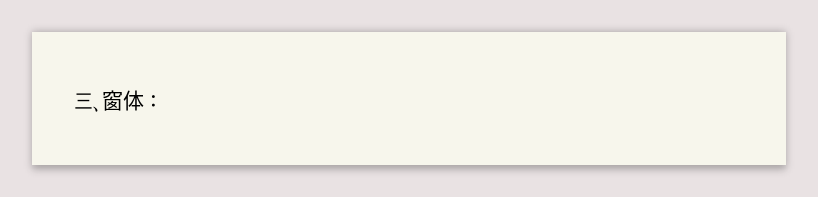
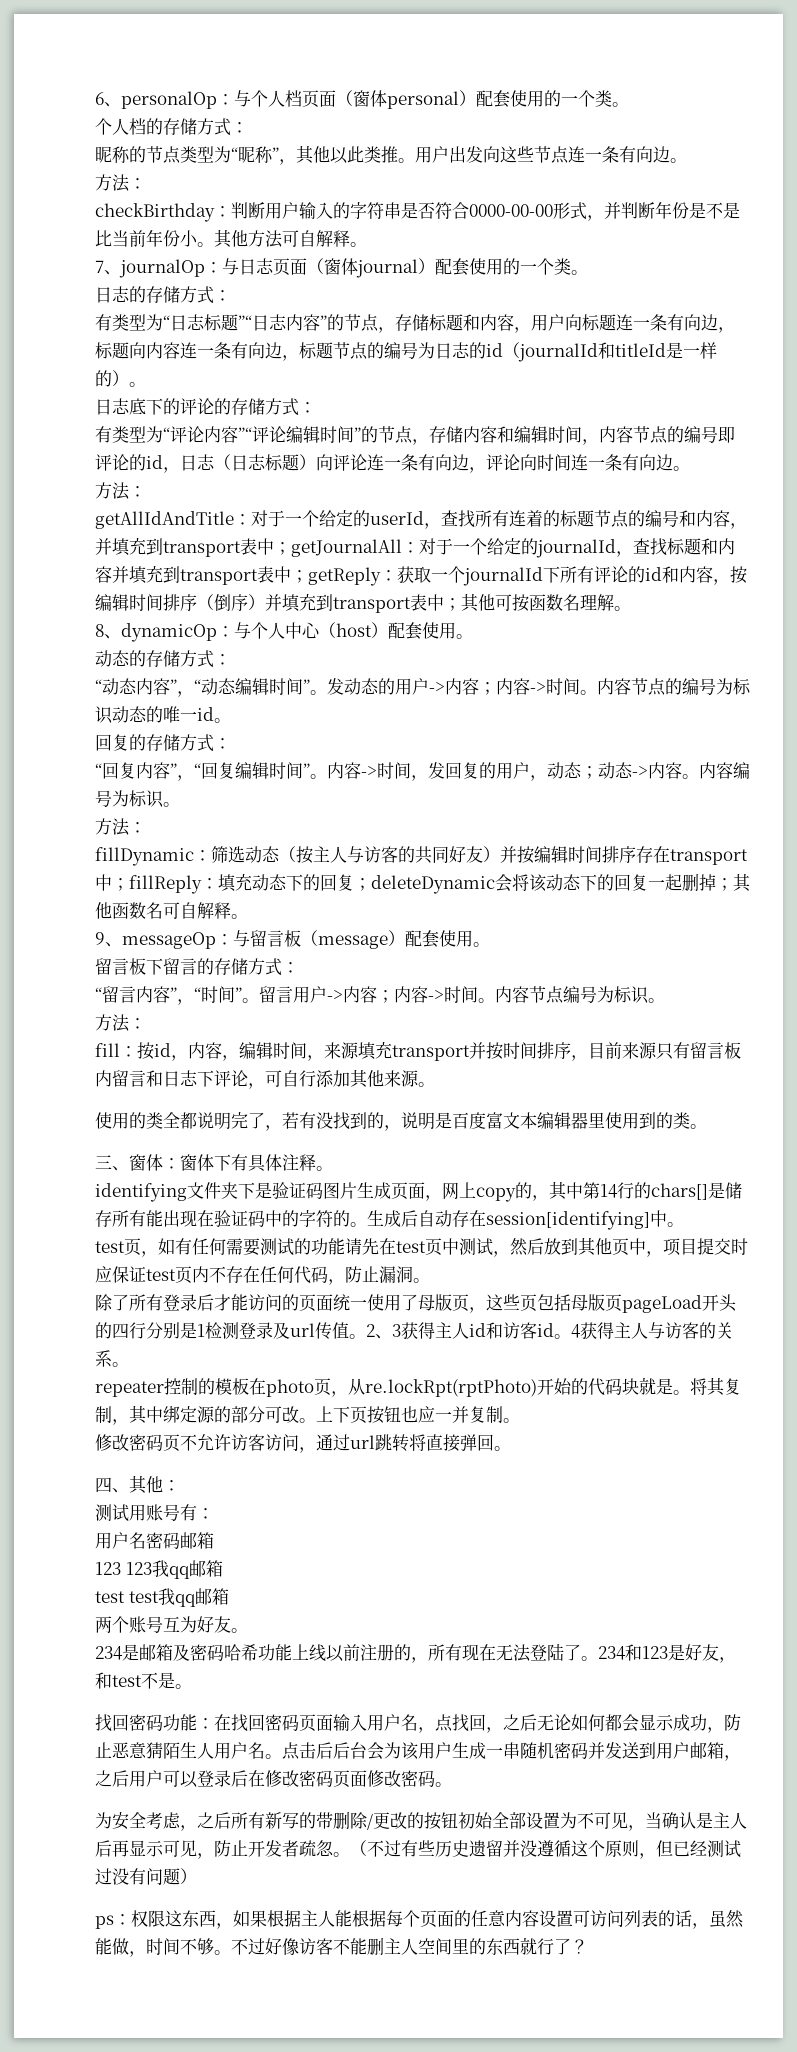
- 三、窗体：
+ 6、personalOp：与个人档页面（窗体personal）配套使用的一个类。
+ 个人档的存储方式：
+ 昵称的节点类型为“昵称”，其他以此类推。用户出发向这些节点连一条有向边。
+ 方法：
+ checkBirthday：判断用户输入的字符串是否符合0000-00-00形式，并判断年份是不是比当前年份小。其他方法可自解释。
+ 7、journalOp：与日志页面（窗体journal）配套使用的一个类。
+ 日志的存储方式：
+ 有类型为“日志标题”“日志内容”的节点，存储标题和内容，用户向标题连一条有向边，标题向内容连一条有向边，标题节点的编号为日志的id（journalId和titleId是一样的）。
+ 日志底下的评论的存储方式：
+ 有类型为“评论内容”“评论编辑时间”的节点，存储内容和编辑时间，内容节点的编号即评论的id，日志（日志标题）向评论连一条有向边，评论向时间连一条有向边。
+ 方法：
+ getAllIdAndTitle：对于一个给定的userId，查找所有连着的标题节点的编号和内容，并填充到transport表中；getJournalAll：对于一个给定的journalId，查找标题和内容并填充到transport表中；getReply：获取一个journalId下所有评论的id和内容，按编辑时间排序（倒序）并填充到transport表中；其他可按函数名理解。
+ 8、dynamicOp：与个人中心（host）配套使用。
+ 动态的存储方式：
+ “动态内容”，“动态编辑时间”。发动态的用户->内容；内容->时间。内容节点的编号为标识动态的唯一id。
+ 回复的存储方式：
+ “回复内容”，“回复编辑时间”。内容->时间，发回复的用户，动态；动态->内容。内容编号为标识。
+ 方法：
+ fillDynamic：筛选动态（按主人与访客的共同好友）并按编辑时间排序存在transport中；fillReply：填充动态下的回复；deleteDynamic会将该动态下的回复一起删掉；其他函数名可自解释。
+ 9、messageOp：与留言板（message）配套使用。
+ 留言板下留言的存储方式：
+ “留言内容”，“时间”。留言用户->内容；内容->时间。内容节点编号为标识。
+ 方法：
+ fill：按id，内容，编辑时间，来源填充transport并按时间排序，目前来源只有留言板内留言和日志下评论，可自行添加其他来源。
+ 使用的类全都说明完了，若有没找到的，说明是百度富文本编辑器里使用到的类。
+ 三、窗体：窗体下有具体注释。
+ identifying文件夹下是验证码图片生成页面，网上copy的，其中第14行的chars[]是储存所有能出现在验证码中的字符的。生成后自动存在session[identifying]中。
+ test页，如有任何需要测试的功能请先在test页中测试，然后放到其他页中，项目提交时应保证test页内不存在任何代码，防止漏洞。
+ 除了所有登录后才能访问的页面统一使用了母版页，这些页包括母版页pageLoad开头的四行分别是1检测登录及url传值。2、3获得主人id和访客id。4获得主人与访客的关系。
+ repeater控制的模板在photo页，从re.lockRpt(rptPhoto)开始的代码块就是。将其复制，其中绑定源的部分可改。上下页按钮也应一并复制。
+ 修改密码页不允许访客访问，通过url跳转将直接弹回。
+ 四、其他：
+ 测试用账号有：
+ 用户名密码邮箱
+ 123 123我qq邮箱
+ test test我qq邮箱
+ 两个账号互为好友。
+ 234是邮箱及密码哈希功能上线以前注册的，所有现在无法登陆了。234和123是好友，和test不是。
+ 找回密码功能：在找回密码页面输入用户名，点找回，之后无论如何都会显示成功，防止恶意猜陌生人用户名。点击后后台会为该用户生成一串随机密码并发送到用户邮箱，之后用户可以登录后在修改密码页面修改密码。
+ 为安全考虑，之后所有新写的带删除/更改的按钮初始全部设置为不可见，当确认是主人后再显示可见，防止开发者疏忽。（不过有些历史遗留并没遵循这个原则，但已经测试过没有问题）
+ ps：权限这东西，如果根据主人能根据每个页面的任意内容设置可访问列表的话，虽然能做，时间不够。不过好像访客不能删主人空间里的东西就行了？

